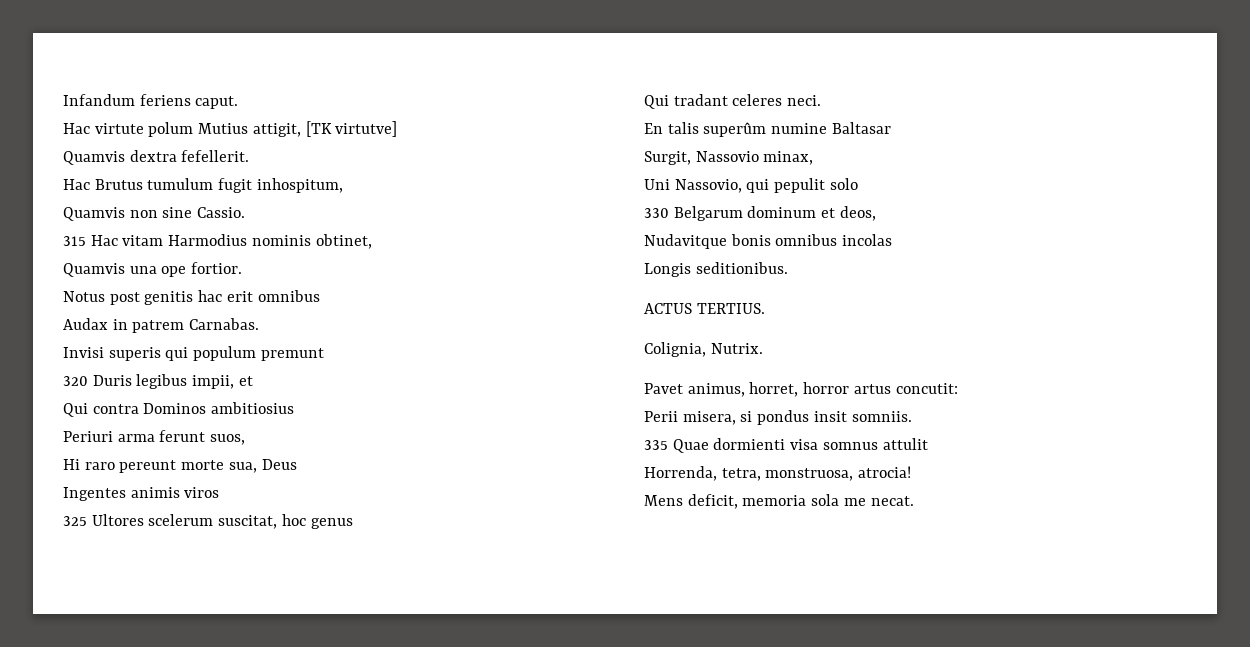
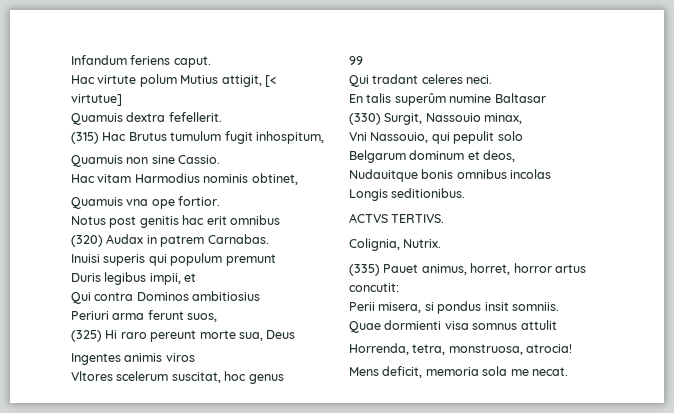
- Hac virtute polum Mutius attigit, [TK virtutve]
- Quamvis dextra fefellerit.
+ Hac virtute polum Mutius attigit, [< virtutue]
+ Quamuis dextra fefellerit.
- Hac Brutus tumulum fugit inhospitum,
+ (315) Hac Brutus tumulum fugit inhospitum,
- Quamvis non sine Cassio.
+ Quamuis non sine Cassio.
- 315 Hac vitam Harmodius nominis obtinet,
+ Hac vitam Harmodius nominis obtinet,
- Quamvis una ope fortior.
+ Quamuis vna ope fortior.
- Audax in patrem Carnabas.
+ (320) Audax in patrem Carnabas.
- Invisi superis qui populum premunt
+ Inuisi superis qui populum premunt
- 320 Duris legibus impii, et
+ Duris legibus impii, et
- Hi raro pereunt morte sua, Deus
+ (325) Hi raro pereunt morte sua, Deus
- 325 Ultores scelerum suscitat, hoc genus
+ Vltores scelerum suscitat, hoc genus
+ 99
- Surgit, Nassovio minax,
+ (330) Surgit, Nassouio minax,
- Uni Nassovio, qui pepulit solo
+ Vni Nassouio, qui pepulit solo
- 330 Belgarum dominum et deos,
+ Belgarum dominum et deos,
- Nudavitque bonis omnibus incolas
+ Nudauitque bonis omnibus incolas
- ACTUS TERTIUS.
+ ACTVS TERTIVS.
- Pavet animus, horret, horror artus concutit:
+ (335) Pauet animus, horret, horror artus concutit:
- 335 Quae dormienti visa somnus attulit
+ Quae dormienti visa somnus attulit

